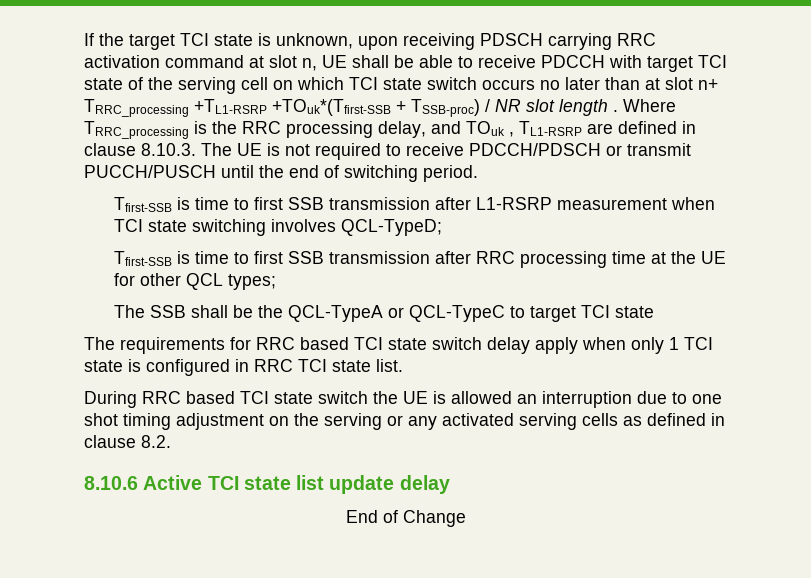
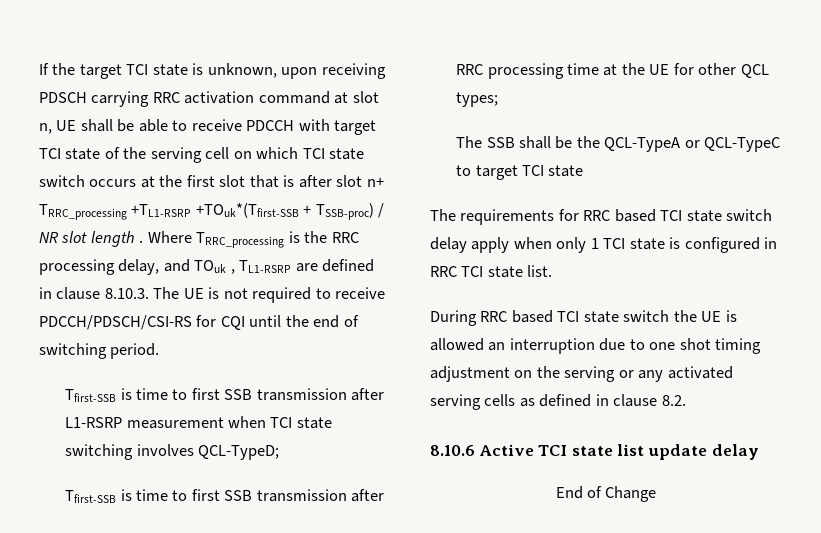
- If the target TCI state is unknown, upon receiving PDSCH carrying RRC activation command at slot n, UE shall be able to receive PDCCH with target TCI state of the serving cell on which TCI state switch occurs no later than at slot n+ TRRC_processing +TL1-RSRP +TOuk*(Tfirst-SSB + TSSB-proc) / NR slot length .
+ If the target TCI state is unknown, upon receiving PDSCH carrying RRC activation command at slot n, UE shall be able to receive PDCCH with target TCI state of the serving cell on which TCI state switch occurs at the first slot that is after slot n+ TRRC_processing +TL1-RSRP +TOuk*(Tfirst-SSB + TSSB-proc) / NR slot length .
- Where TRRC_processing is the RRC processing delay, and TOuk , TL1-RSRP are defined in clause 8.10.3. The UE is not required to receive PDCCH/PDSCH or transmit PUCCH/PUSCH until the end of switching period.
+ Where TRRC_processing is the RRC processing delay, and TOuk , TL1-RSRP are defined in clause 8.10.3. The UE is not required to receive PDCCH/PDSCH/CSI-RS for CQI until the end of switching period.

